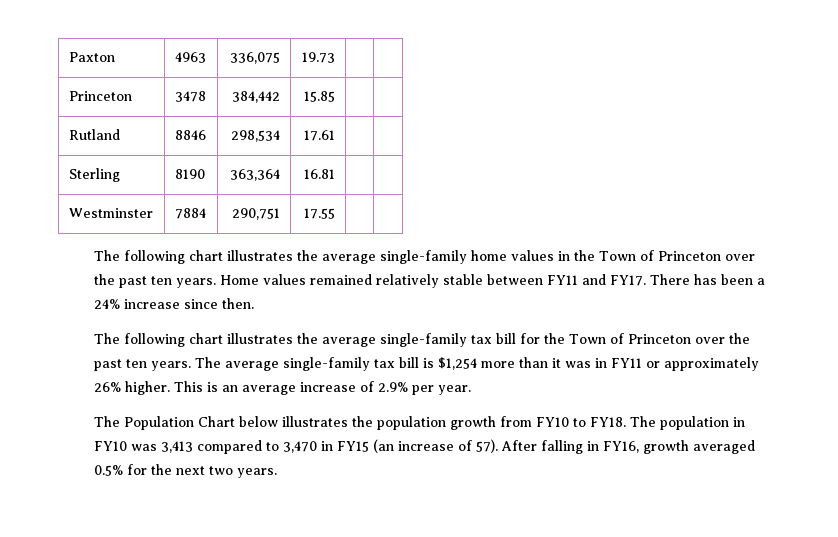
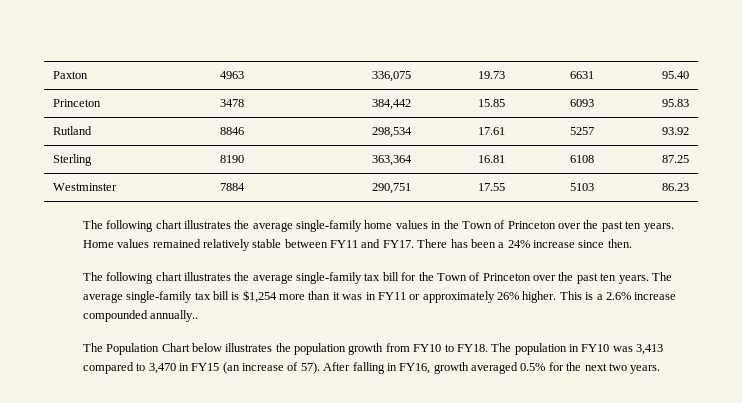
- Paxton | 4963 | 336,075 | 19.73 | |
+ Paxton | 4963 | 336,075 | 19.73 | 6631 | 95.40
- Princeton | 3478 | 384,442 | 15.85 | |
+ Princeton | 3478 | 384,442 | 15.85 | 6093 | 95.83
- Rutland | 8846 | 298,534 | 17.61 | |
+ Rutland | 8846 | 298,534 | 17.61 | 5257 | 93.92
- Sterling | 8190 | 363,364 | 16.81 | |
+ Sterling | 8190 | 363,364 | 16.81 | 6108 | 87.25
- Westminster | 7884 | 290,751 | 17.55 | |
+ Westminster | 7884 | 290,751 | 17.55 | 5103 | 86.23
- This is an average increase of 2.9% per year.
+ This is a 2.6% increase compounded annually..

